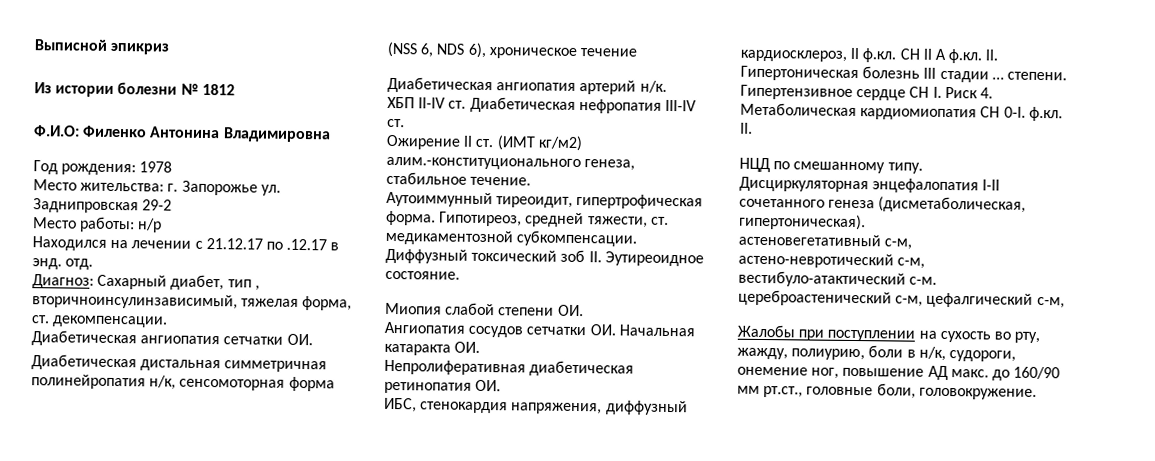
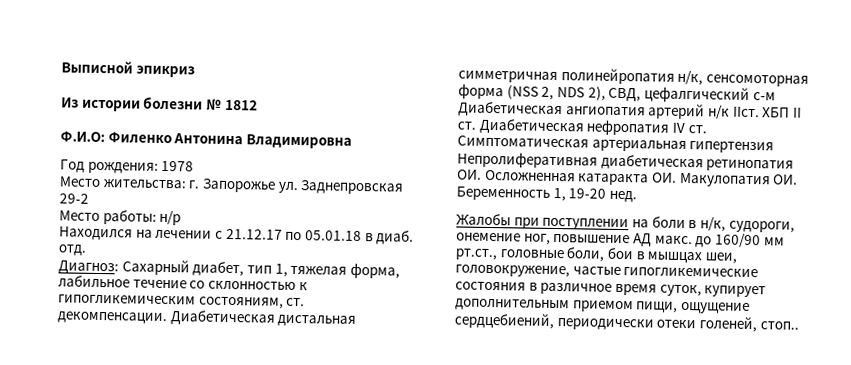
- Место жительства: г. Запорожье ул. Заднипровская 29-2
+ Место жительства: г. Запорожье ул. Заднепровская 29-2
- Находился на лечении с 21.12.17 по .12.17 в энд. отд.
+ Находился на лечении с 21.12.17 по 05.01.18 в диаб. отд.
- Диагноз: Сахарный диабет, тип , вторичноинсулинзависимый, тяжелая форма, ст. декомпенсации.
- Диабетическая ангиопатия сетчатки ОИ.
- Диабетическая дистальная симметричная полинейропатия н/к, сенсомоторная форма (NSS 6, NDS 6), хроническое течение
- Диабетическая ангиопатия артерий н/к.
- ХБП II-IV ст. Диабетическая нефропатия III-IV ст.
- Ожирение II ст. (ИМТ кг/м2) алим.-конституционального генеза, стабильное течение.
- Аутоиммунный тиреоидит, гипертрофическая форма. Гипотиреоз, средней тяжести, ст. медикаментозной субкомпенсации. Диффузный токсический зоб II. Эутиреоидное состояние.
- Миопия слабой степени ОИ.
- Ангиопатия сосудов сетчатки ОИ. Начальная катаракта ОИ.
- Непролиферативная диабетическая ретинопатия ОИ.
- ИБС, стенокардия напряжения, диффузный кардиосклероз, II ф.кл. СН II А ф.кл. II. Гипертоническая болезнь III стадии … степени. Гипертензивное сердце СН I. Риск 4. Метаболическая кардиомиопатия СН 0-I. ф.кл. II.
- НЦД по смешанному типу.
- Дисциркуляторная энцефалопатия I-II сочетанного генеза (дисметаболическая, гипертоническая).
- астеновегетативный с-м, астено-невротический с-м, вестибуло-атактический с-м. цереброастенический с-м, цефалгический с-м,
+ Диагноз: Сахарный диабет, тип 1, тяжелая форма, лабильное течение со склонностью к гипогликемическим состояниям, ст. декомпенсации. Диабетическая дистальная симметричная полинейропатия н/к, сенсомоторная форма (NSS 2, NDS 2), СВД, цефалгический с-м Диабетическая ангиопатия артерий н/к IIcт. ХБП II ст. Диабетическая нефропатия IV ст. Симптоматическая артериальная гипертензия Непролиферативная диабетическая ретинопатия ОИ. Осложненная катаракта ОИ. Макулопатия ОИ. Беременность 1, 19-20 нед.
- Жалобы при поступлении на сухость во рту, жажду, полиурию, боли в н/к, судороги, онемение ног, повышение АД макс. до 160/90 мм рт.ст., головные боли, головокружение.
+ Жалобы при поступлении на боли в н/к, судороги, онемение ног, повышение АД макс. до 160/90 мм рт.ст., головные боли, бои в мышцах шеи, головокружение, частые гипогликемические состояния в различное время суток, купирует дополнительным приемом пищи, ощущение сердцебиений, периодически отеки голеней, стоп..

